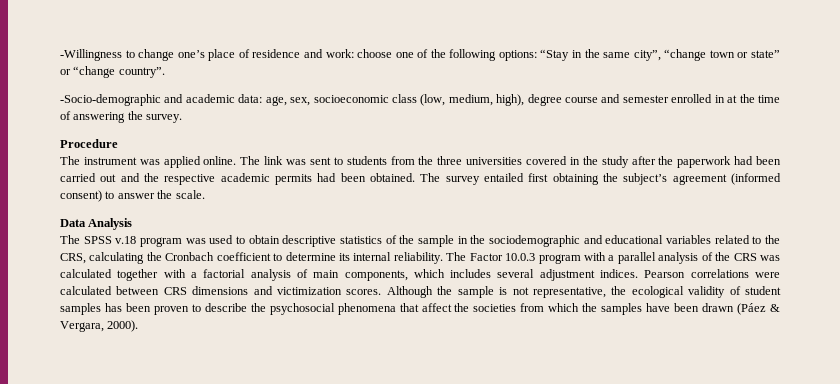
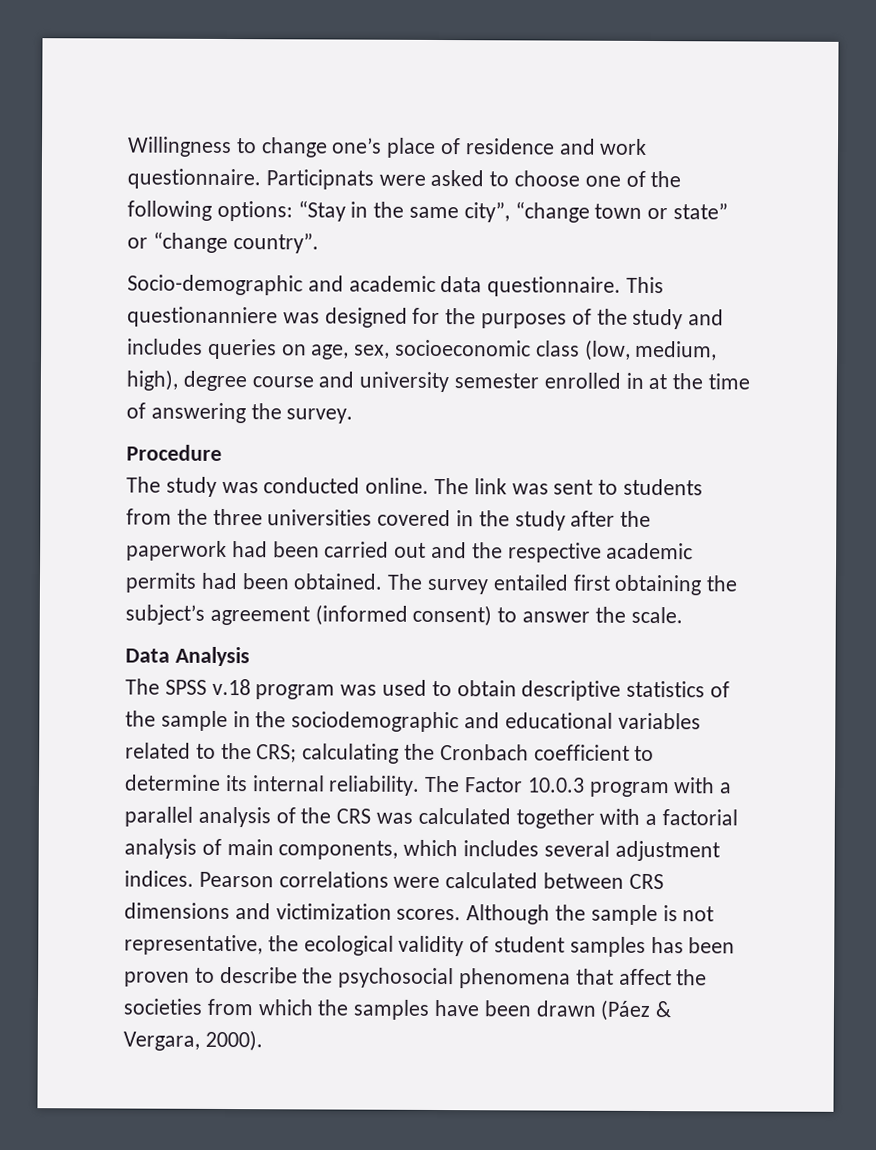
- -Willingness to change one’s place of residence and work: choose one of the following options: “Stay in the same city”, “change town or state” or “change country”.
+ Willingness to change one’s place of residence and work questionnaire. Participnats were asked to choose one of the following options: “Stay in the same city”, “change town or state” or “change country”.
- -Socio-demographic and academic data: age, sex, socioeconomic class (low, medium, high), degree course and semester enrolled in at the time of answering the survey.
+ Socio-demographic and academic data questionnaire. This questionanniere was designed for the purposes of the study and includes queries on age, sex, socioeconomic class (low, medium, high), degree course and university semester enrolled in at the time of answering the survey.
- The instrument was applied online.
+ The study was conducted online.
- The SPSS v.18 program was used to obtain descriptive statistics of the sample in the sociodemographic and educational variables related to the CRS, calculating the Cronbach coefficient to determine its internal reliability.
+ The SPSS v.18 program was used to obtain descriptive statistics of the sample in the sociodemographic and educational variables related to the CRS; calculating the Cronbach coefficient to determine its internal reliability.

